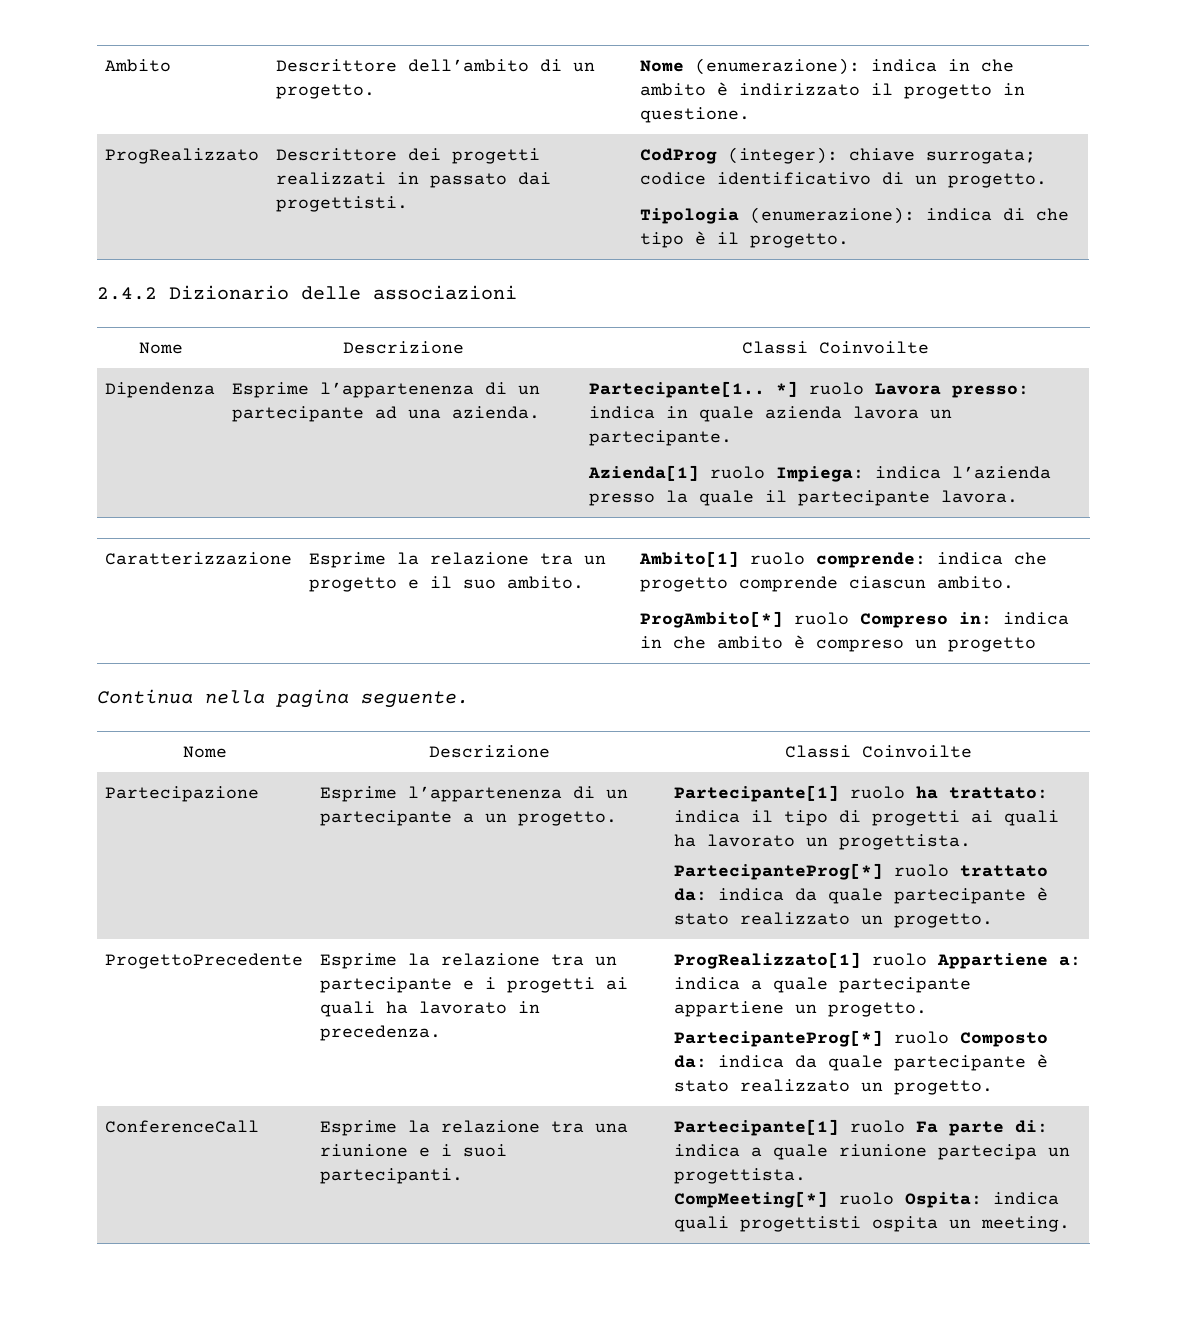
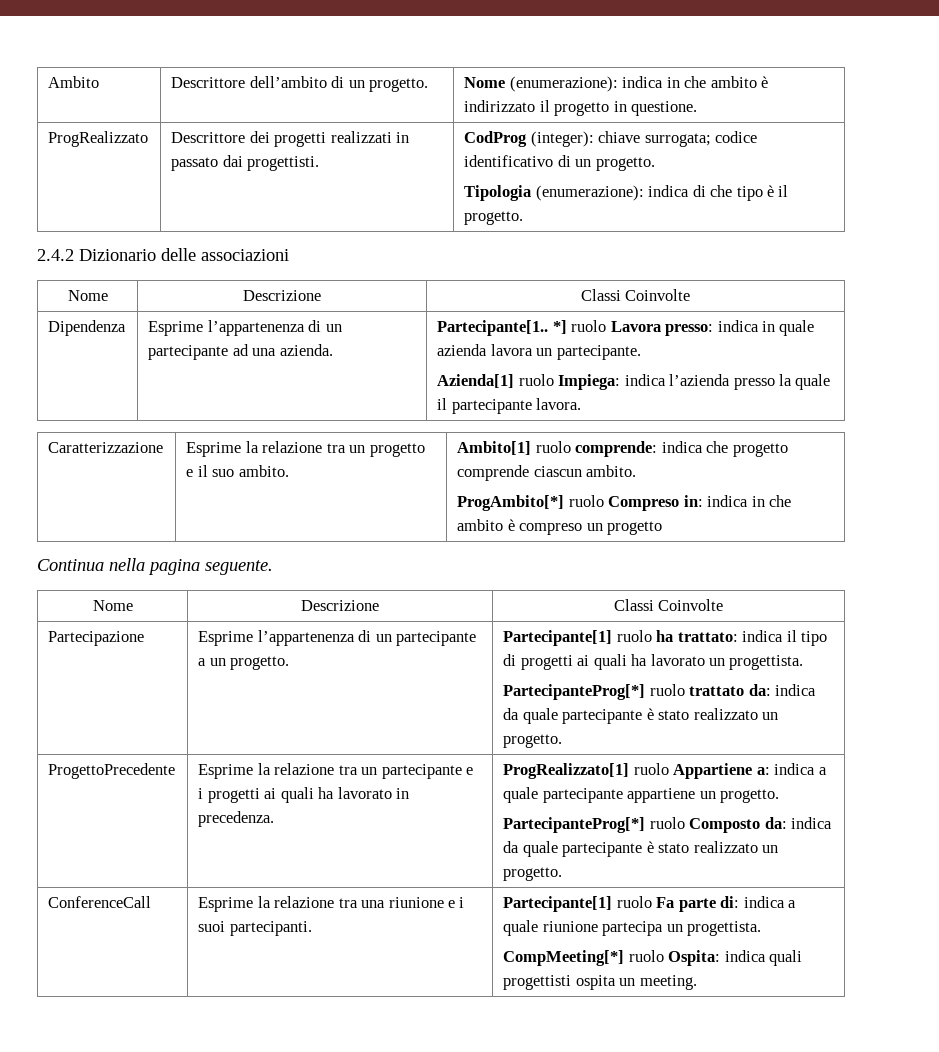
  2.4.2 Dizionario delle associazioni
- Nome | Descrizione | Classi Coinvoilte
+ Nome | Descrizione | Classi Coinvolte
  Continua nella pagina seguente.
- Nome | Descrizione | Classi Coinvoilte
+ Nome | Descrizione | Classi Coinvolte

